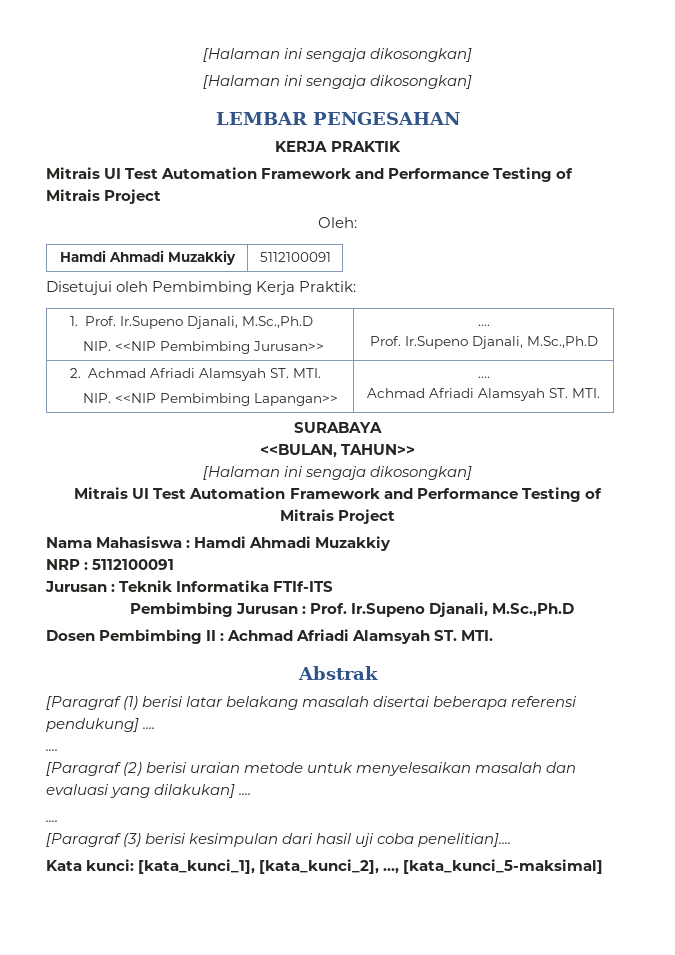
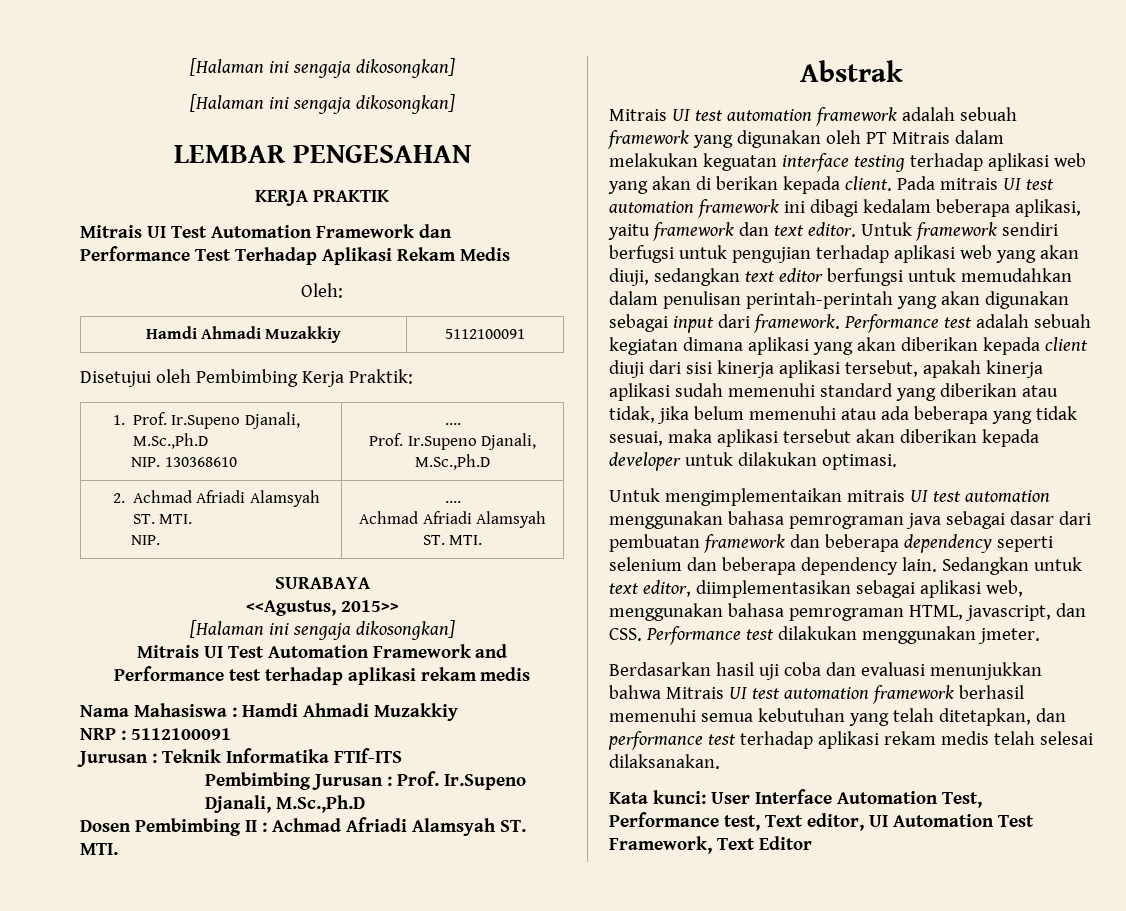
  KERJA PRAKTIK
- Mitrais UI Test Automation Framework and Performance Testing of Mitrais Project
+ Mitrais UI Test Automation Framework dan Performance Test Terhadap Aplikasi Rekam Medis
  1. Prof. Ir.Supeno Djanali, M.Sc.,Ph.D
- NIP. <<NIP Pembimbing Jurusan>> | ....
+ NIP. 130368610 | ....
  2. Achmad Afriadi Alamsyah ST. MTI.
- NIP. <<NIP Pembimbing Lapangan>> | ....
+ NIP. | ....
- <<BULAN, TAHUN>>
+ <<Agustus, 2015>>
  [Halaman ini sengaja dikosongkan]
- Mitrais UI Test Automation Framework and Performance Testing of Mitrais Project
+ Mitrais UI Test Automation Framework and Performance test terhadap aplikasi rekam medis
- [Paragraf (1) berisi latar belakang masalah disertai beberapa referensi pendukung] ....
- ....
- [Paragraf (2) berisi uraian metode untuk menyelesaikan masalah dan evaluasi yang dilakukan] ....
- ....
- [Paragraf (3) berisi kesimpulan dari hasil uji coba penelitian]....
- Kata kunci: [kata_kunci_1], [kata_kunci_2], ..., [kata_kunci_5-maksimal]
+ Mitrais UI test automation framework adalah sebuah framework yang digunakan oleh PT Mitrais dalam melakukan keguatan interface testing terhadap aplikasi web yang akan di berikan kepada client. Pada mitrais UI test automation framework ini dibagi kedalam beberapa aplikasi, yaitu framework dan text editor. Untuk framework sendiri berfugsi untuk pengujian terhadap aplikasi web yang akan diuji, sedangkan text editor berfungsi untuk memudahkan dalam penulisan perintah-perintah yang akan digunakan sebagai input dari framework. Performance test adalah sebuah kegiatan dimana aplikasi yang akan diberikan kepada client diuji dari sisi kinerja aplikasi tersebut, apakah kinerja aplikasi sudah memenuhi standard yang diberikan atau tidak, jika belum memenuhi atau ada beberapa yang tidak sesuai, maka aplikasi tersebut akan diberikan kepada developer untuk dilakukan optimasi.
+ Untuk mengimplementaikan mitrais UI test automation menggunakan bahasa pemrograman java sebagai dasar dari pembuatan framework dan beberapa dependency seperti selenium dan beberapa dependency lain. Sedangkan untuk text editor, diimplementasikan sebagai aplikasi web, menggunakan bahasa pemrograman HTML, javascript, dan CSS. Performance test dilakukan menggunakan jmeter.
+ Berdasarkan hasil uji coba dan evaluasi menunjukkan bahwa Mitrais UI test automation framework berhasil memenuhi semua kebutuhan yang telah ditetapkan, dan performance test terhadap aplikasi rekam medis telah selesai dilaksanakan.
+ Kata kunci: User Interface Automation Test, Performance test, Text editor, UI Automation Test Framework, Text Editor

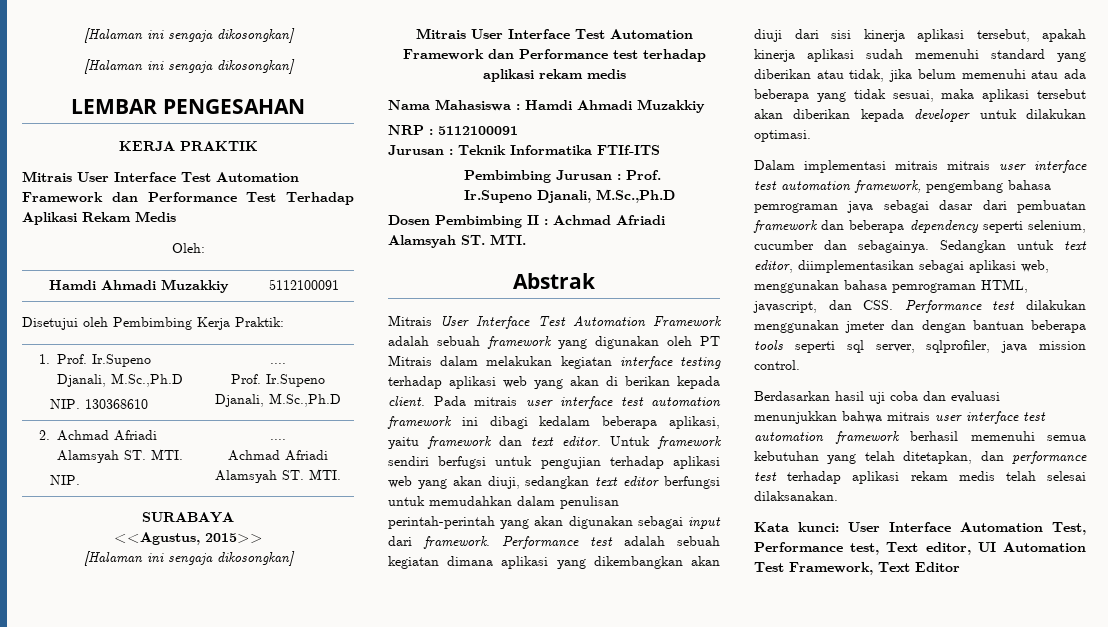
- Mitrais UI Test Automation Framework dan Performance Test Terhadap Aplikasi Rekam Medis
+ Mitrais User Interface Test Automation Framework dan Performance Test Terhadap Aplikasi Rekam Medis
- Mitrais UI Test Automation Framework and Performance test terhadap aplikasi rekam medis
+ Mitrais User Interface Test Automation Framework dan Performance test terhadap aplikasi rekam medis
- Mitrais UI test automation framework adalah sebuah framework yang digunakan oleh PT Mitrais dalam melakukan keguatan interface testing terhadap aplikasi web yang akan di berikan kepada client.
+ Mitrais User Interface Test Automation Framework adalah sebuah framework yang digunakan oleh PT Mitrais dalam melakukan kegiatan interface testing terhadap aplikasi web yang akan di berikan kepada client.
- Pada mitrais UI test automation framework ini dibagi kedalam beberapa aplikasi, yaitu framework dan text editor.
+ Pada mitrais user interface test automation framework ini dibagi kedalam beberapa aplikasi, yaitu framework dan text editor.
- Performance test adalah sebuah kegiatan dimana aplikasi yang akan diberikan kepada client diuji dari sisi kinerja aplikasi tersebut, apakah kinerja aplikasi sudah memenuhi standard yang diberikan atau tidak, jika belum memenuhi atau ada beberapa yang tidak sesuai, maka aplikasi tersebut akan diberikan kepada developer untuk dilakukan optimasi.
+ Performance test adalah sebuah kegiatan dimana aplikasi yang dikembangkan akan diuji dari sisi kinerja aplikasi tersebut, apakah kinerja aplikasi sudah memenuhi standard yang diberikan atau tidak, jika belum memenuhi atau ada beberapa yang tidak sesuai, maka aplikasi tersebut akan diberikan kepada developer untuk dilakukan optimasi.
- Untuk mengimplementaikan mitrais UI test automation menggunakan bahasa pemrograman java sebagai dasar dari pembuatan framework dan beberapa dependency seperti selenium dan beberapa dependency lain.
+ Dalam implementasi mitrais mitrais user interface test automation framework, pengembang bahasa pemrograman java sebagai dasar dari pembuatan framework dan beberapa dependency seperti selenium, cucumber dan sebagainya.
- Sedangkan untuk text editor, diimplementasikan sebagai aplikasi web, menggunakan bahasa pemrograman HTML, javascript, dan CSS. Performance test dilakukan menggunakan jmeter.
+ Sedangkan untuk text editor, diimplementasikan sebagai aplikasi web, menggunakan bahasa pemrograman HTML, javascript, dan CSS. Performance test dilakukan menggunakan jmeter dan dengan bantuan beberapa tools seperti sql server, sqlprofiler, java mission control.
- Berdasarkan hasil uji coba dan evaluasi menunjukkan bahwa Mitrais UI test automation framework berhasil memenuhi semua kebutuhan yang telah ditetapkan, dan performance test terhadap aplikasi rekam medis telah selesai dilaksanakan.
+ Berdasarkan hasil uji coba dan evaluasi menunjukkan bahwa mitrais user interface test automation framework berhasil memenuhi semua kebutuhan yang telah ditetapkan, dan performance test terhadap aplikasi rekam medis telah selesai dilaksanakan.

